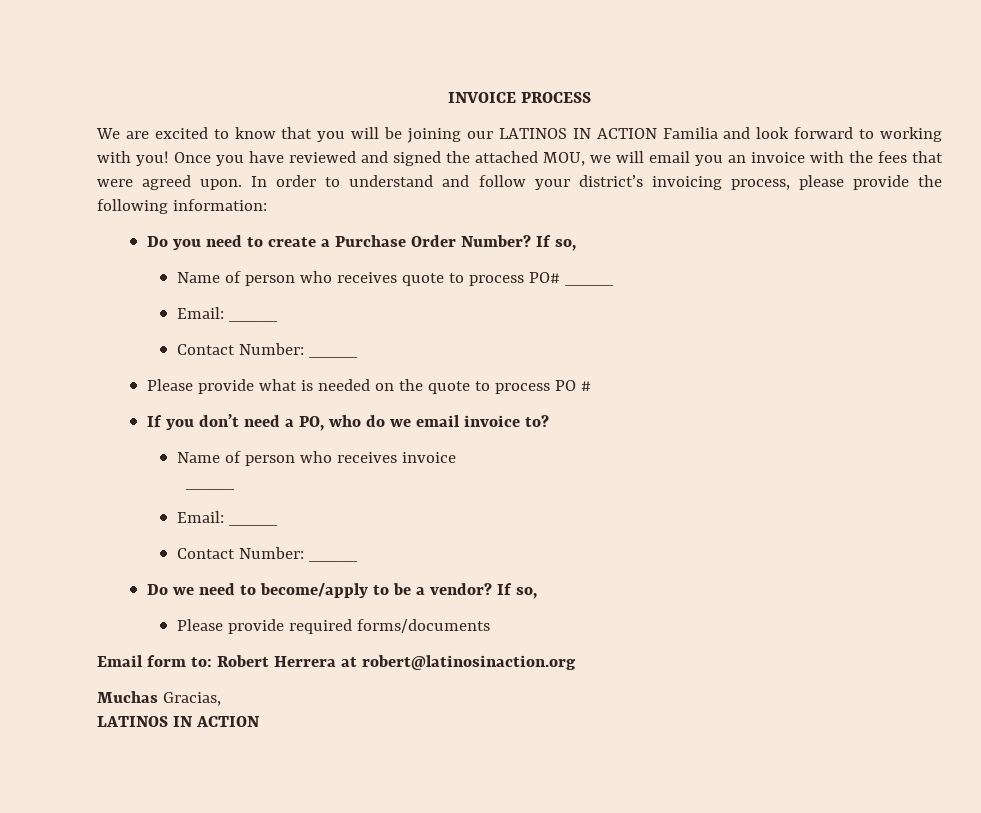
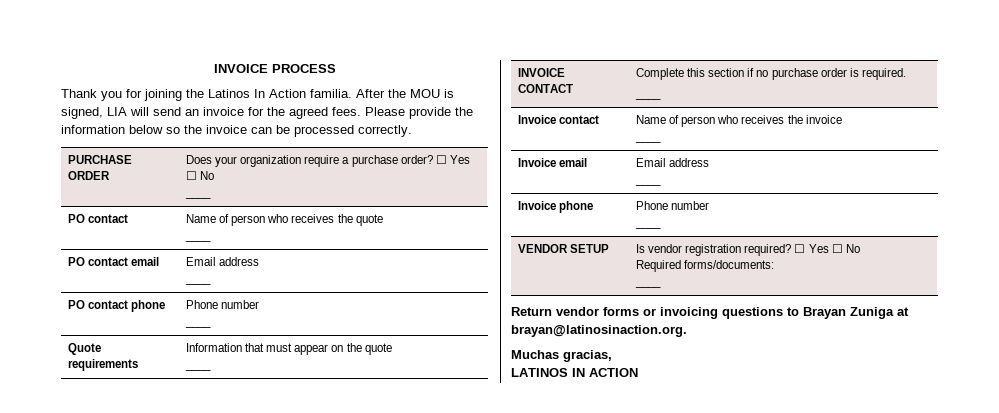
- We are excited to know that you will be joining our LATINOS IN ACTION Familia and look forward to working with you! Once you have reviewed and signed the attached MOU, we will email you an invoice with the fees that were agreed upon. In order to understand and follow your district’s invoicing process, please provide the following information:
- Do you need to create a Purchase Order Number? If so,
- Name of person who receives quote to process PO# ____
- Email: ____
- Contact Number: ____
- Please provide what is needed on the quote to process PO #
- If you don’t need a PO, who do we email invoice to?
- Name of person who receives invoice
+ Thank you for joining the Latinos In Action familia. After the MOU is signed, LIA will send an invoice for the agreed fees. Please provide the information below so the invoice can be processed correctly.
+ PURCHASE ORDER | Does your organization require a purchase order? ☐ Yes ☐ No
  ____
- Email: ____
- Contact Number: ____
- Do we need to become/apply to be a vendor? If so,
- Please provide required forms/documents
- Email form to: Robert Herrera at robert@latinosinaction.org
+ PO contact | Name of person who receives the quote
+ ____
+ PO contact email | Email address
+ ____
+ PO contact phone | Phone number
+ ____
+ Quote requirements | Information that must appear on the quote
+ ____
+ INVOICE CONTACT | Complete this section if no purchase order is required.
+ ____
+ Invoice contact | Name of person who receives the invoice
+ ____
+ Invoice email | Email address
+ ____
+ Invoice phone | Phone number
+ ____
+ VENDOR SETUP | Is vendor registration required? ☐ Yes ☐ No
+ Required forms/documents:
+ ____
+ Return vendor forms or invoicing questions to Brayan Zuniga at brayan@latinosinaction.org.
- Muchas Gracias,
+ Muchas gracias,

